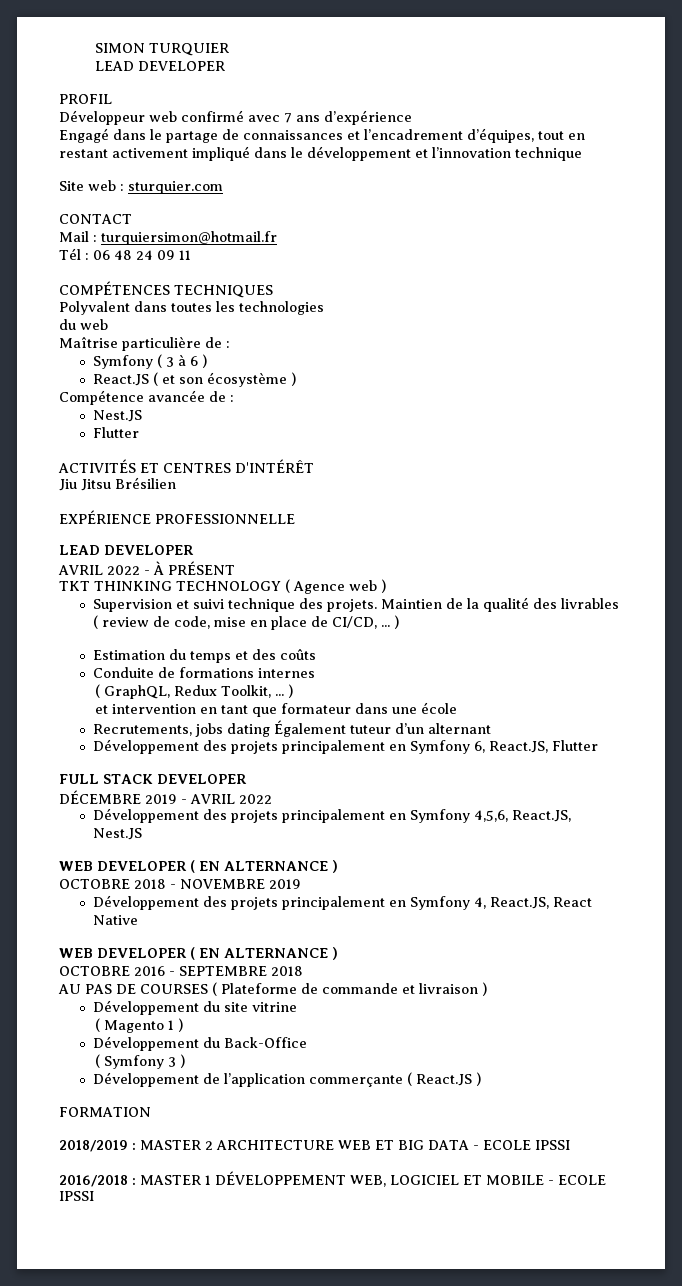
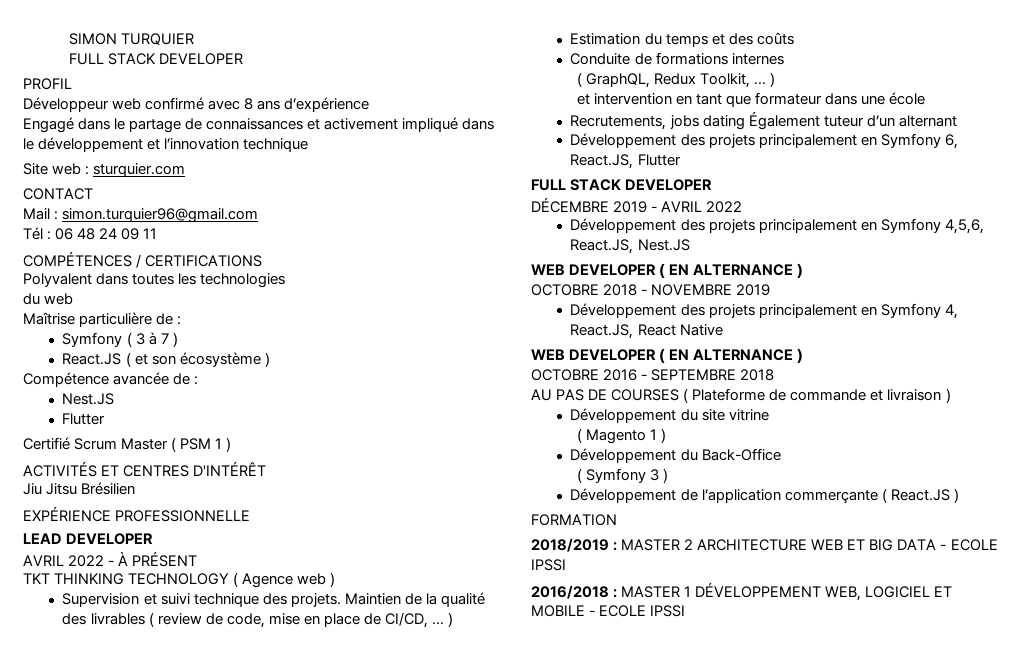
  SIMON TURQUIER
- LEAD DEVELOPER
+ FULL STACK DEVELOPER
- Développeur web confirmé avec 7 ans d’expérience
+ Développeur web confirmé avec 8 ans d’expérience
- Engagé dans le partage de connaissances et l’encadrement d’équipes, tout en restant activement impliqué dans le développement et l’innovation technique
+ Engagé dans le partage de connaissances et activement impliqué dans le développement et l’innovation technique
- Mail : turquiersimon@hotmail.fr
+ Mail : simon.turquier96@gmail.com
- COMPÉTENCES TECHNIQUES
+ COMPÉTENCES / CERTIFICATIONS
- Symfony ( 3 à 6 )
+ Symfony ( 3 à 7 )
+ Certifié Scrum Master ( PSM 1 )

